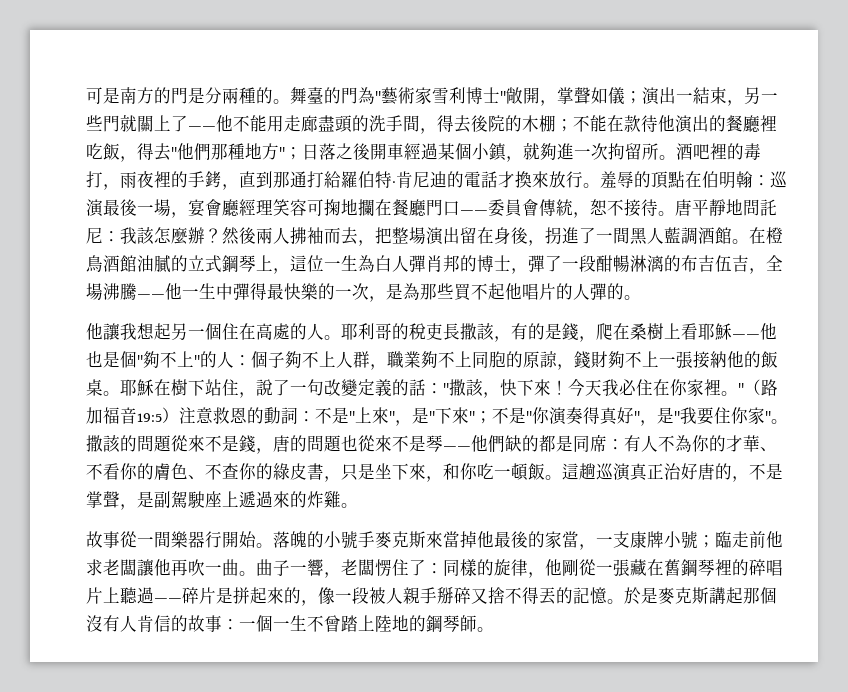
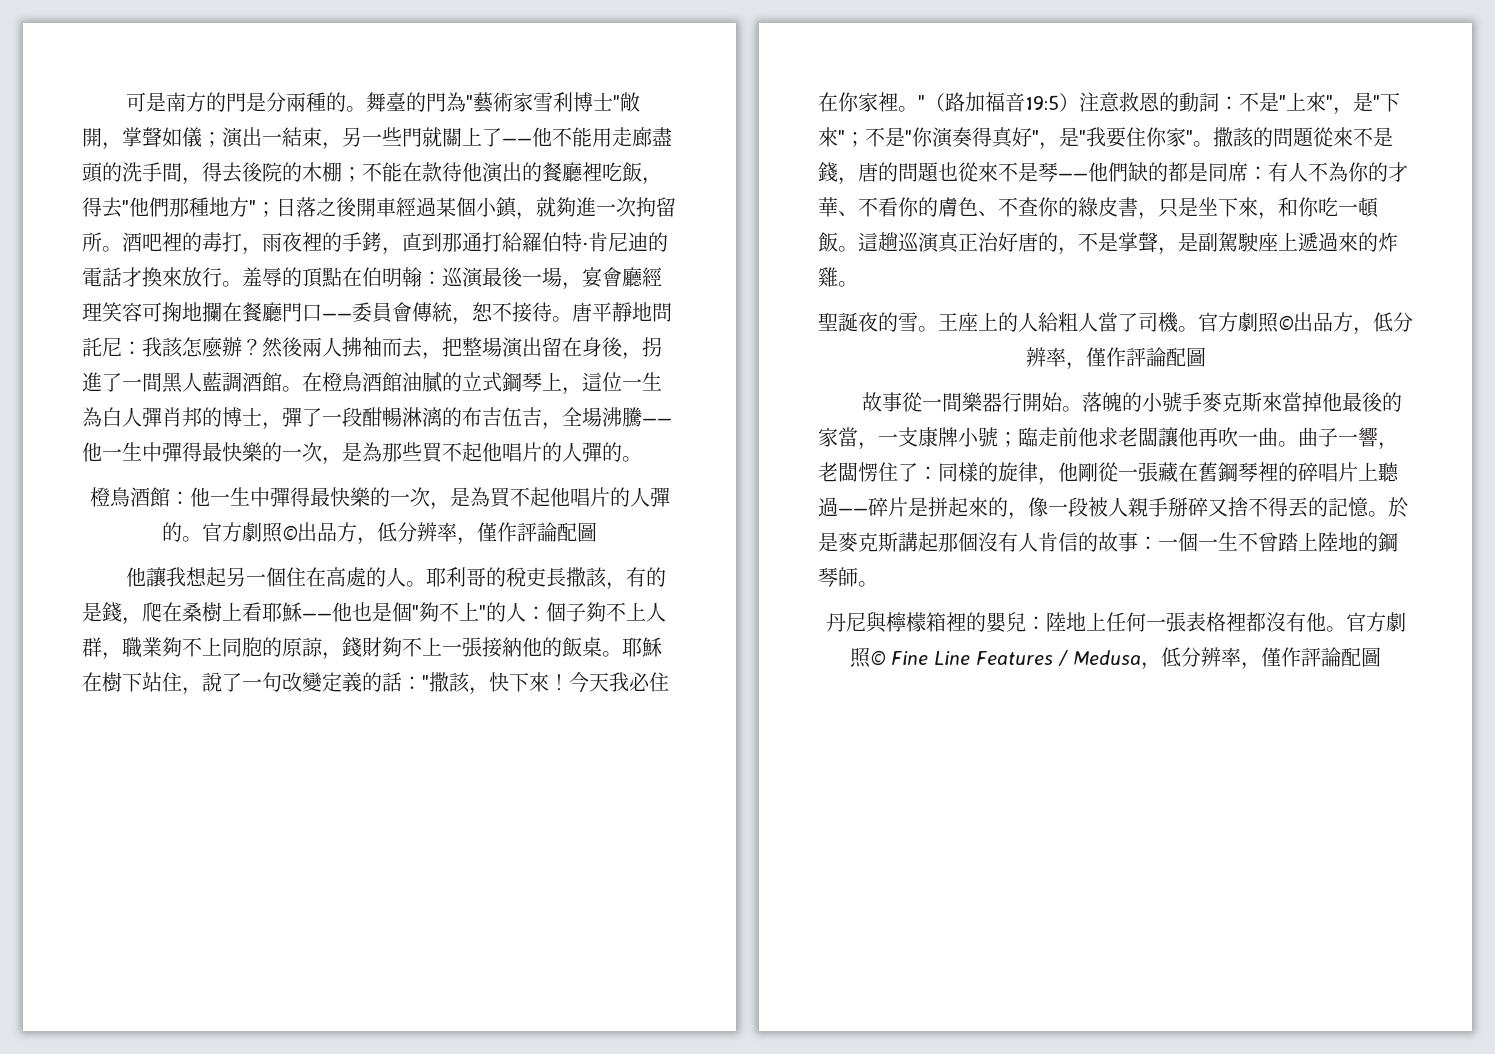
+ 橙鳥酒館：他一生中彈得最快樂的一次，是為買不起他唱片的人彈的。官方劇照©出品方，低分辨率，僅作評論配圖
+ 聖誕夜的雪。王座上的人給粗人當了司機。官方劇照©出品方，低分辨率，僅作評論配圖
+ 丹尼與檸檬箱裡的嬰兒：陸地上任何一張表格裡都沒有他。官方劇照© Fine Line Features / Medusa，低分辨率，僅作評論配圖

